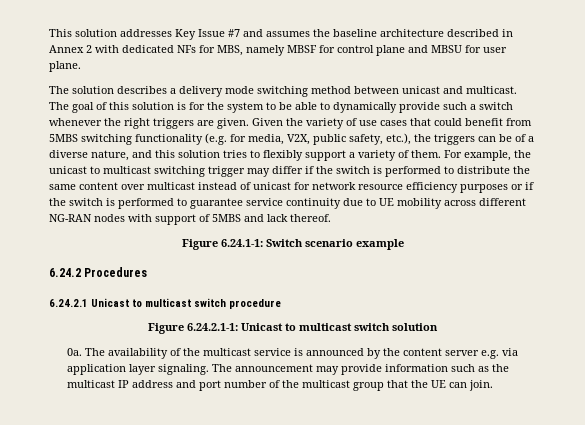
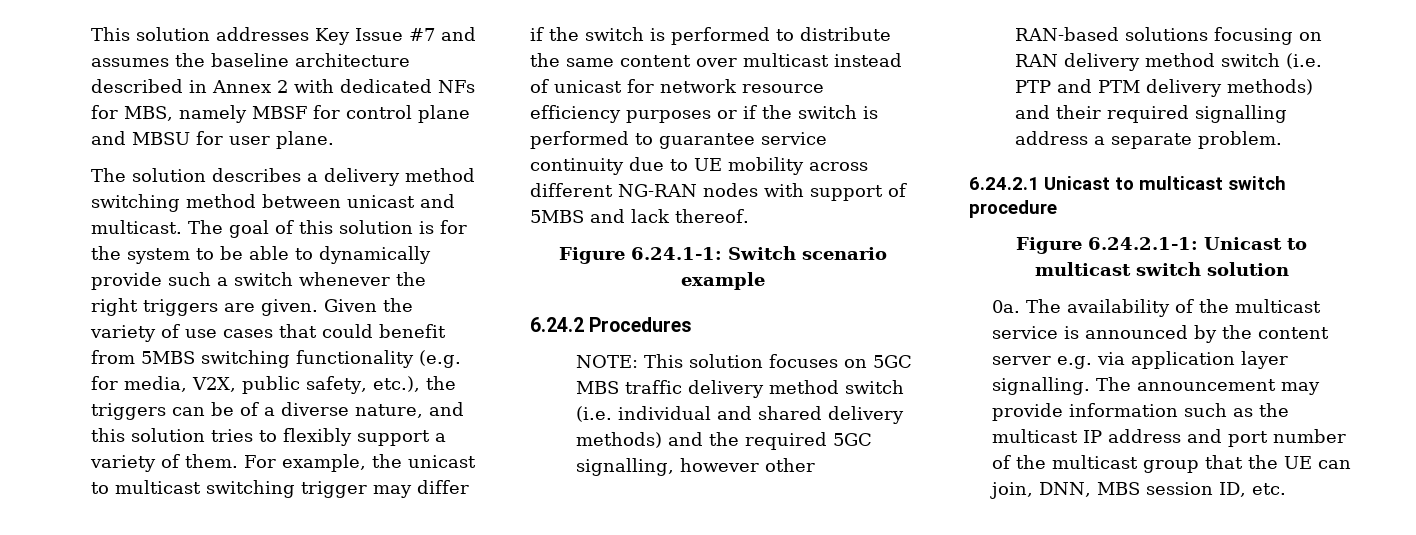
- The solution describes a delivery mode switching method between unicast and multicast.
+ The solution describes a delivery method switching method between unicast and multicast.
+ NOTE: This solution focuses on 5GC MBS traffic delivery method switch (i.e. individual and shared delivery methods) and the required 5GC signalling, however other RAN-based solutions focusing on RAN delivery method switch (i.e. PTP and PTM delivery methods) and their required signalling address a separate problem.
- The availability of the multicast service is announced by the content server e.g. via application layer signaling.
+ The availability of the multicast service is announced by the content server e.g. via application layer signalling.
- The announcement may provide information such as the multicast IP address and port number of the multicast group that the UE can join.
+ The announcement may provide information such as the multicast IP address and port number of the multicast group that the UE can join, DNN, MBS session ID, etc.

